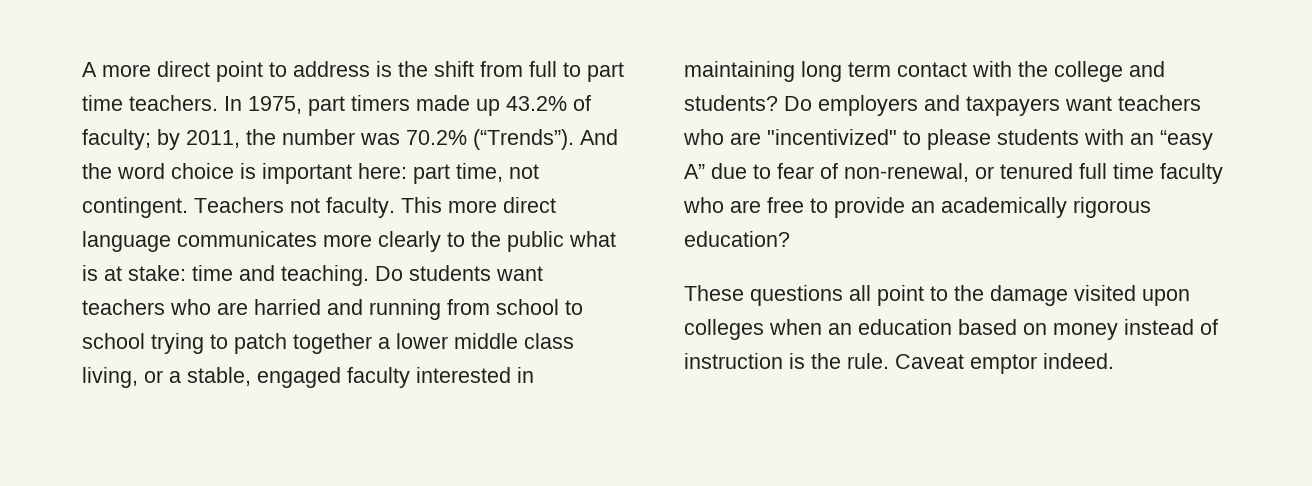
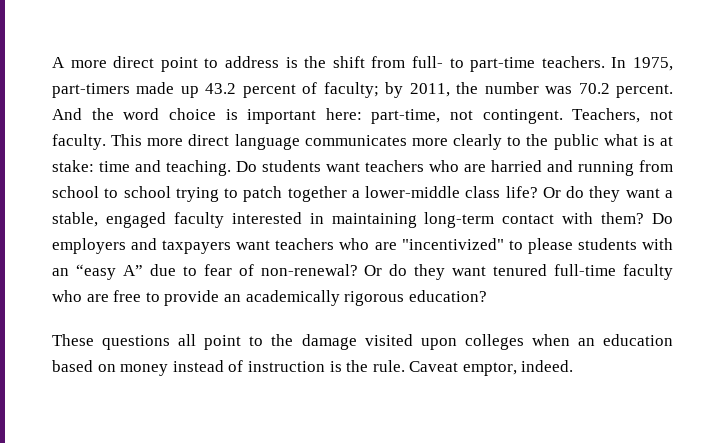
- A more direct point to address is the shift from full to part time teachers. In 1975, part timers made up 43.2% of faculty; by 2011, the number was 70.2% (“Trends”).
+ A more direct point to address is the shift from full- to part-time teachers. In 1975, part-timers made up 43.2 percent of faculty; by 2011, the number was 70.2 percent.
- And the word choice is important here: part time, not contingent.
+ And the word choice is important here: part-time, not contingent.
- Teachers not faculty.
+ Teachers, not faculty.
- Do students want teachers who are harried and running from school to school trying to patch together a lower middle class living, or a stable, engaged faculty interested in maintaining long term contact with the college and students?
+ Do students want teachers who are harried and running from school to school trying to patch together a lower-middle class life? Or do they want a stable, engaged faculty interested in maintaining long-term contact with them?
- Do employers and taxpayers want teachers who are "incentivized" to please students with an “easy A” due to fear of non-renewal, or tenured full time faculty who are free to provide an academically rigorous education?
+ Do employers and taxpayers want teachers who are "incentivized" to please students with an “easy A” due to fear of non-renewal? Or do they want tenured full-time faculty who are free to provide an academically rigorous education?
- Caveat emptor indeed.
+ Caveat emptor, indeed.

